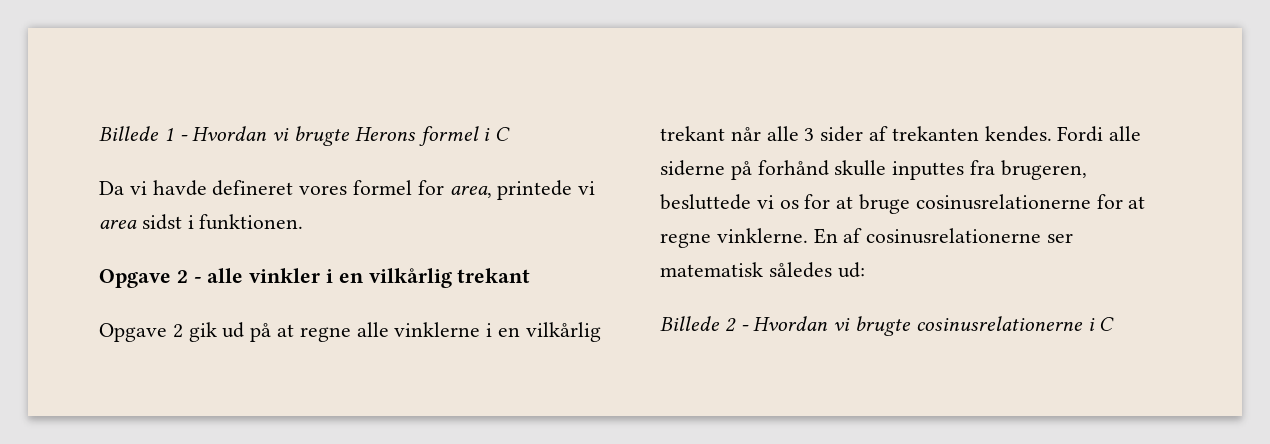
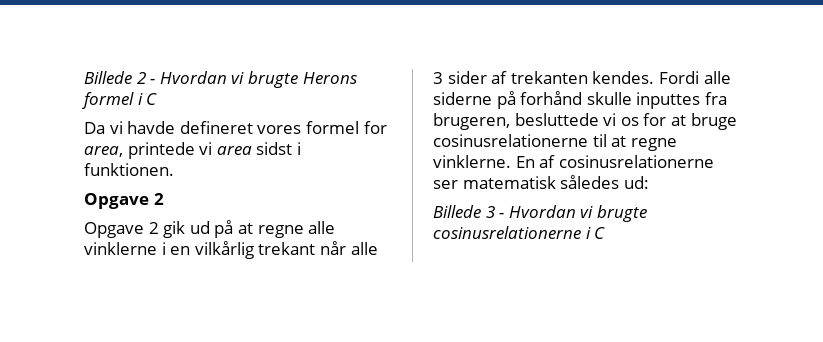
- Billede 1 - Hvordan vi brugte Herons formel i C
+ Billede 2 - Hvordan vi brugte Herons formel i C
  Da vi havde defineret vores formel for area, printede vi area sidst i funktionen.
- Opgave 2 - alle vinkler i en vilkårlig trekant
+ Opgave 2
- Fordi alle siderne på forhånd skulle inputtes fra brugeren, besluttede vi os for at bruge cosinusrelationerne for at regne vinklerne.
+ Fordi alle siderne på forhånd skulle inputtes fra brugeren, besluttede vi os for at bruge cosinusrelationerne til at regne vinklerne.
- Billede 2 - Hvordan vi brugte cosinusrelationerne i C
+ Billede 3 - Hvordan vi brugte cosinusrelationerne i C

